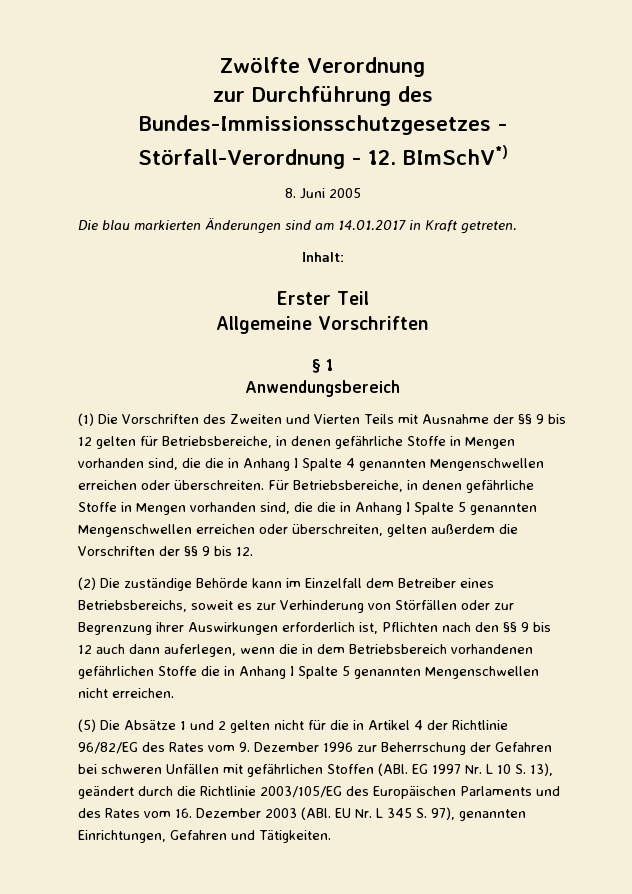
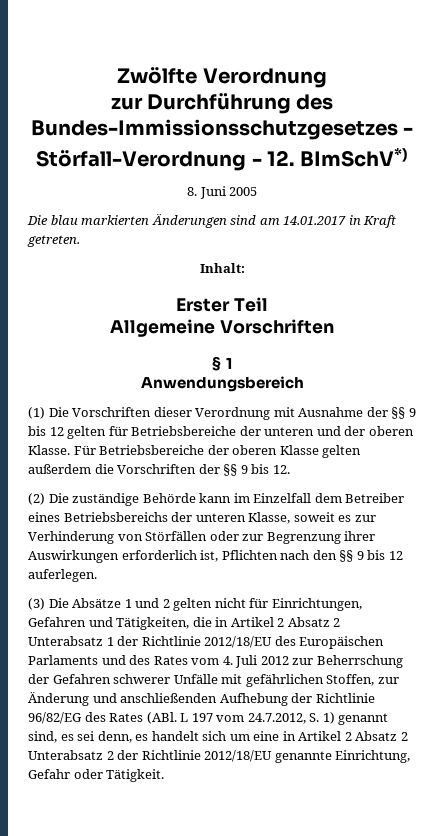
- (1) Die Vorschriften des Zweiten und Vierten Teils mit Ausnahme der §§ 9 bis 12 gelten für Betriebsbereiche, in denen gefährliche Stoffe in Mengen vorhanden sind, die die in Anhang I Spalte 4 genannten Mengenschwellen erreichen oder überschreiten. Für Betriebsbereiche, in denen gefährliche Stoffe in Mengen vorhanden sind, die die in Anhang I Spalte 5 genannten Mengenschwellen erreichen oder überschreiten, gelten außerdem die Vorschriften der §§ 9 bis 12.
+ (1) Die Vorschriften dieser Verordnung mit Ausnahme der §§ 9 bis 12 gelten für Betriebsbereiche der unteren und der oberen Klasse. Für Betriebsbereiche der oberen Klasse gelten außerdem die Vorschriften der §§ 9 bis 12.
- (2) Die zuständige Behörde kann im Einzelfall dem Betreiber eines Betriebsbereichs, soweit es zur Verhinderung von Störfällen oder zur Begrenzung ihrer Auswirkungen erforderlich ist, Pflichten nach den §§ 9 bis 12 auch dann auferlegen, wenn die in dem Betriebsbereich vorhandenen gefährlichen Stoffe die in Anhang I Spalte 5 genannten Mengenschwellen nicht erreichen.
- (5) Die Absätze 1 und 2 gelten nicht für die in Artikel 4 der Richtlinie 96/82/EG des Rates vom 9. Dezember 1996 zur Beherrschung der Gefahren bei schweren Unfällen mit gefährlichen Stoffen (ABl. EG 1997 Nr. L 10 S. 13), geändert durch die Richtlinie 2003/105/EG des Europäischen Parlaments und des Rates vom 16. Dezember 2003 (ABl. EU Nr. L 345 S. 97), genannten Einrichtungen, Gefahren und Tätigkeiten.
+ (2) Die zuständige Behörde kann im Einzelfall dem Betreiber eines Betriebsbereichs der unteren Klasse, soweit es zur Verhinderung von Störfällen oder zur Begrenzung ihrer Auswirkungen erforderlich ist, Pflichten nach den §§ 9 bis 12 auferlegen.
+ (3) Die Absätze 1 und 2 gelten nicht für Einrichtungen, Gefahren und Tätigkeiten, die in Artikel 2 Absatz 2 Unterabsatz 1 der Richtlinie 2012/18/EU des Europäischen Parlaments und des Rates vom 4. Juli 2012 zur Beherrschung der Gefahren schwerer Unfälle mit gefährlichen Stoffen, zur Änderung und anschließenden Aufhebung der Richtlinie 96/82/EG des Rates (ABl. L 197 vom 24.7.2012, S. 1) genannt sind, es sei denn, es handelt sich um eine in Artikel 2 Absatz 2 Unterabsatz 2 der Richtlinie 2012/18/EU genannte Einrichtung, Gefahr oder Tätigkeit.

